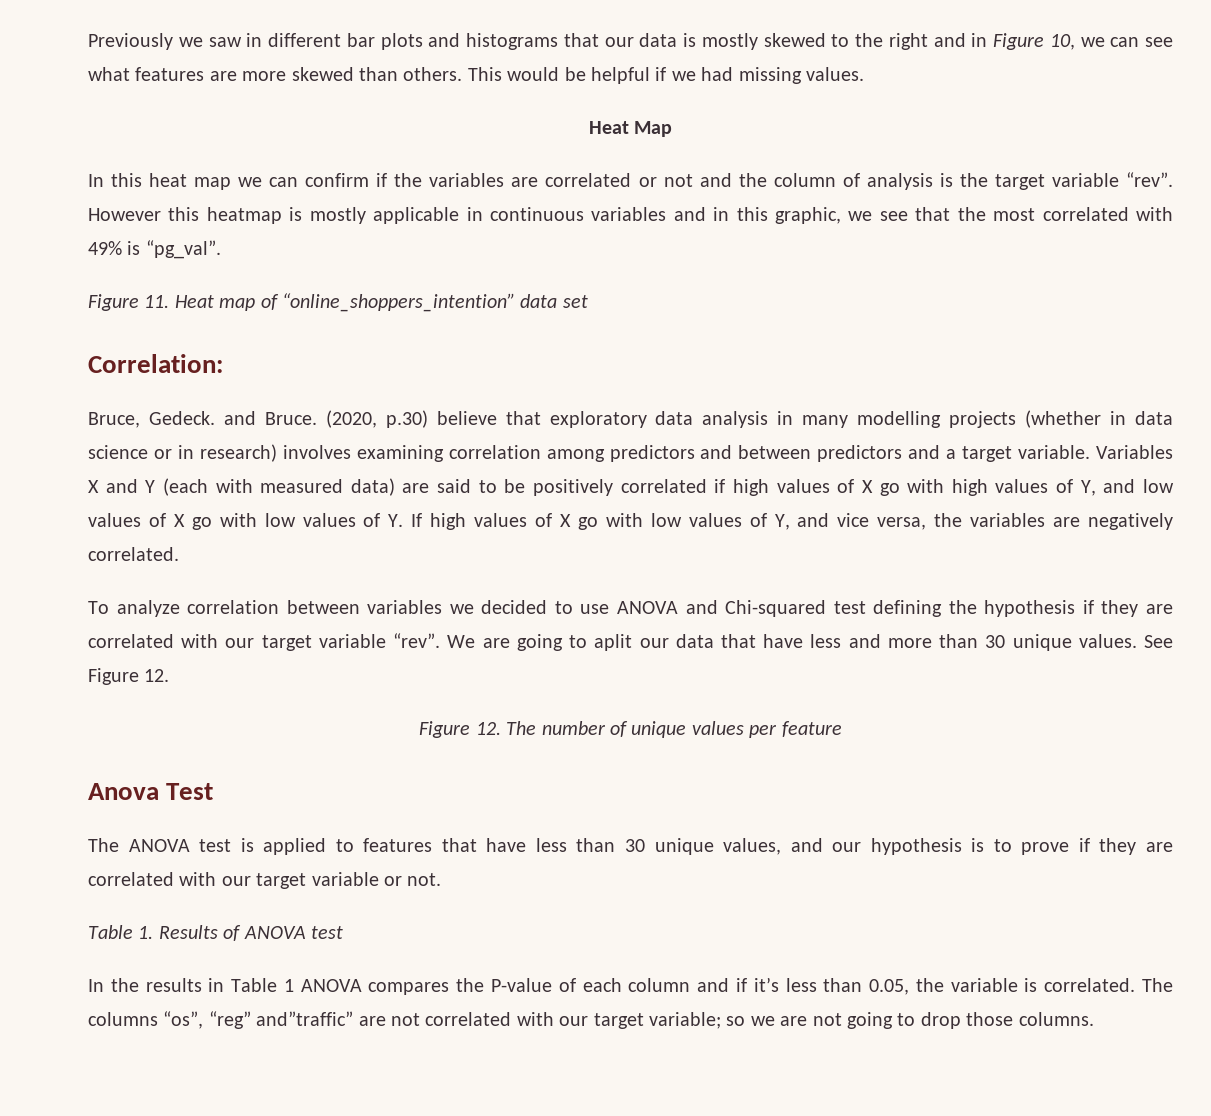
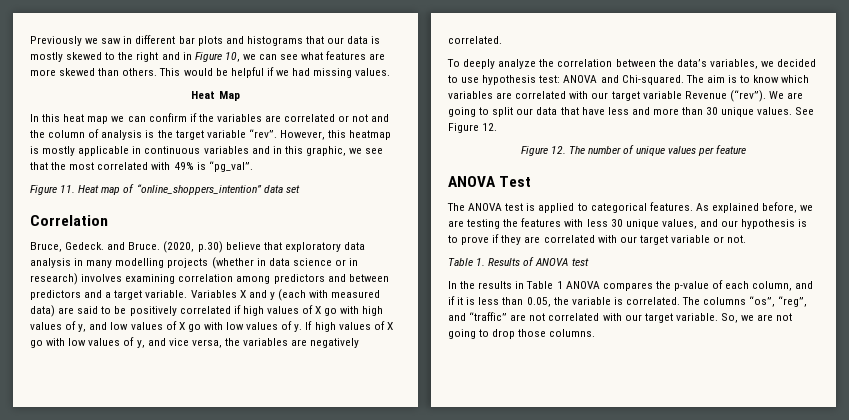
- However this heatmap is mostly applicable in continuous variables and in this graphic, we see that the most correlated with 49% is “pg_val”.
+ However, this heatmap is mostly applicable in continuous variables and in this graphic, we see that the most correlated with 49% is “pg_val”.
- Correlation:
+ Correlation
- Variables X and Y (each with measured data) are said to be positively correlated if high values of X go with high values of Y, and low values of X go with low values of Y. If high values of X go with low values of Y, and vice versa, the variables are negatively correlated.
+ Variables X and y (each with measured data) are said to be positively correlated if high values of X go with high values of y, and low values of X go with low values of y. If high values of X go with low values of y, and vice versa, the variables are negatively correlated.
- To analyze correlation between variables we decided to use ANOVA and Chi-squared test defining the hypothesis if they are correlated with our target variable “rev”.
+ To deeply analyze the correlation between the data’s variables, we decided to use hypothesis test: ANOVA and Chi-squared. The aim is to know which variables are correlated with our target variable Revenue (“rev”).
- We are going to aplit our data that have less and more than 30 unique values.
+ We are going to split our data that have less and more than 30 unique values.
- Anova Test
+ ANOVA Test
- The ANOVA test is applied to features that have less than 30 unique values, and our hypothesis is to prove if they are correlated with our target variable or not.
+ The ANOVA test is applied to categorical features. As explained before, we are testing the features with less 30 unique values, and our hypothesis is to prove if they are correlated with our target variable or not.
- In the results in Table 1 ANOVA compares the P-value of each column and if it’s less than 0.05, the variable is correlated.
+ In the results in Table 1 ANOVA compares the p-value of each column, and if it is less than 0.05, the variable is correlated.
- The columns “os”, “reg” and”traffic” are not correlated with our target variable; so we are not going to drop those columns.
+ The columns “os”, “reg”, and “traffic” are not correlated with our target variable. So, we are not going to drop those columns.

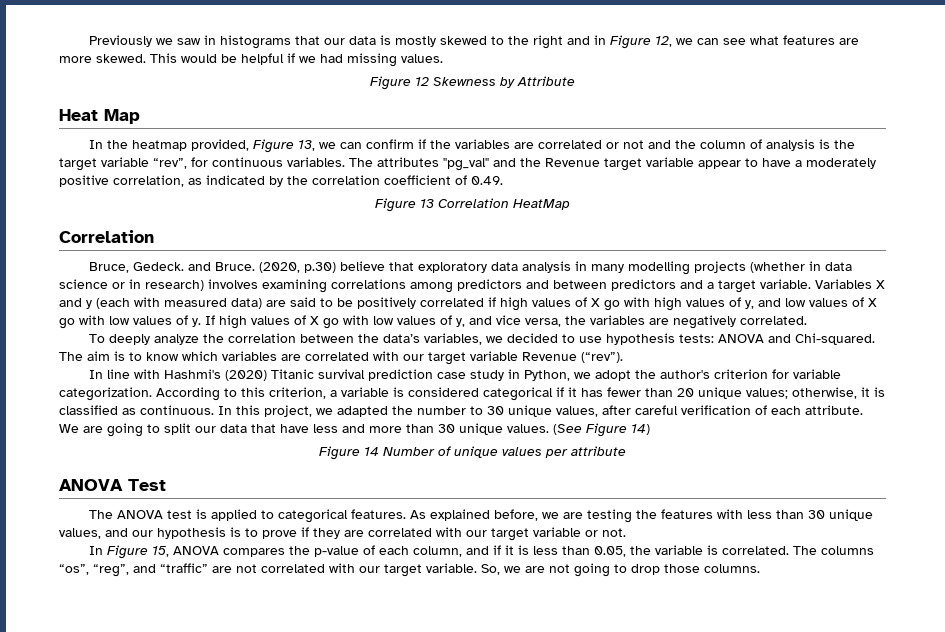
- Previously we saw in different bar plots and histograms that our data is mostly skewed to the right and in Figure 10, we can see what features are more skewed than others.
+ Previously we saw in histograms that our data is mostly skewed to the right and in Figure 12, we can see what features are more skewed.
+ Figure 12 Skewness by Attribute
  Heat Map
- In this heat map we can confirm if the variables are correlated or not and the column of analysis is the target variable “rev”. However, this heatmap is mostly applicable in continuous variables and in this graphic, we see that the most correlated with 49% is “pg_val”.
- Figure 11. Heat map of “online_shoppers_intention” data set
+ In the heatmap provided, Figure 13, we can confirm if the variables are correlated or not and the column of analysis is the target variable “rev”, for continuous variables. The attributes "pg_val" and the Revenue target variable appear to have a moderately positive correlation, as indicated by the correlation coefficient of 0.49.
+ Figure 13 Correlation HeatMap
- (2020, p.30) believe that exploratory data analysis in many modelling projects (whether in data science or in research) involves examining correlation among predictors and between predictors and a target variable.
+ (2020, p.30) believe that exploratory data analysis in many modelling projects (whether in data science or in research) involves examining correlations among predictors and between predictors and a target variable.
- To deeply analyze the correlation between the data’s variables, we decided to use hypothesis test: ANOVA and Chi-squared.
+ To deeply analyze the correlation between the data’s variables, we decided to use hypothesis tests: ANOVA and Chi-squared.
- The aim is to know which variables are correlated with our target variable Revenue (“rev”). We are going to split our data that have less and more than 30 unique values.
+ The aim is to know which variables are correlated with our target variable Revenue (“rev”).
+ In line with Hashmi's (2020) Titanic survival prediction case study in Python, we adopt the author's criterion for variable categorization. According to this criterion, a variable is considered categorical if it has fewer than 20 unique values; otherwise, it is classified as continuous. In this project, we adapted the number to 30 unique values, after careful verification of each attribute. We are going to split our data that have less and more than 30 unique values.
- See Figure 12.
- Figure 12. The number of unique values per feature
+ (See Figure 14)
+ Figure 14 Number of unique values per attribute
- As explained before, we are testing the features with less 30 unique values, and our hypothesis is to prove if they are correlated with our target variable or not.
+ As explained before, we are testing the features with less than 30 unique values, and our hypothesis is to prove if they are correlated with our target variable or not.
- Table 1. Results of ANOVA test
- In the results in Table 1 ANOVA compares the p-value of each column, and if it is less than 0.05, the variable is correlated.
+ In Figure 15, ANOVA compares the p-value of each column, and if it is less than 0.05, the variable is correlated.

